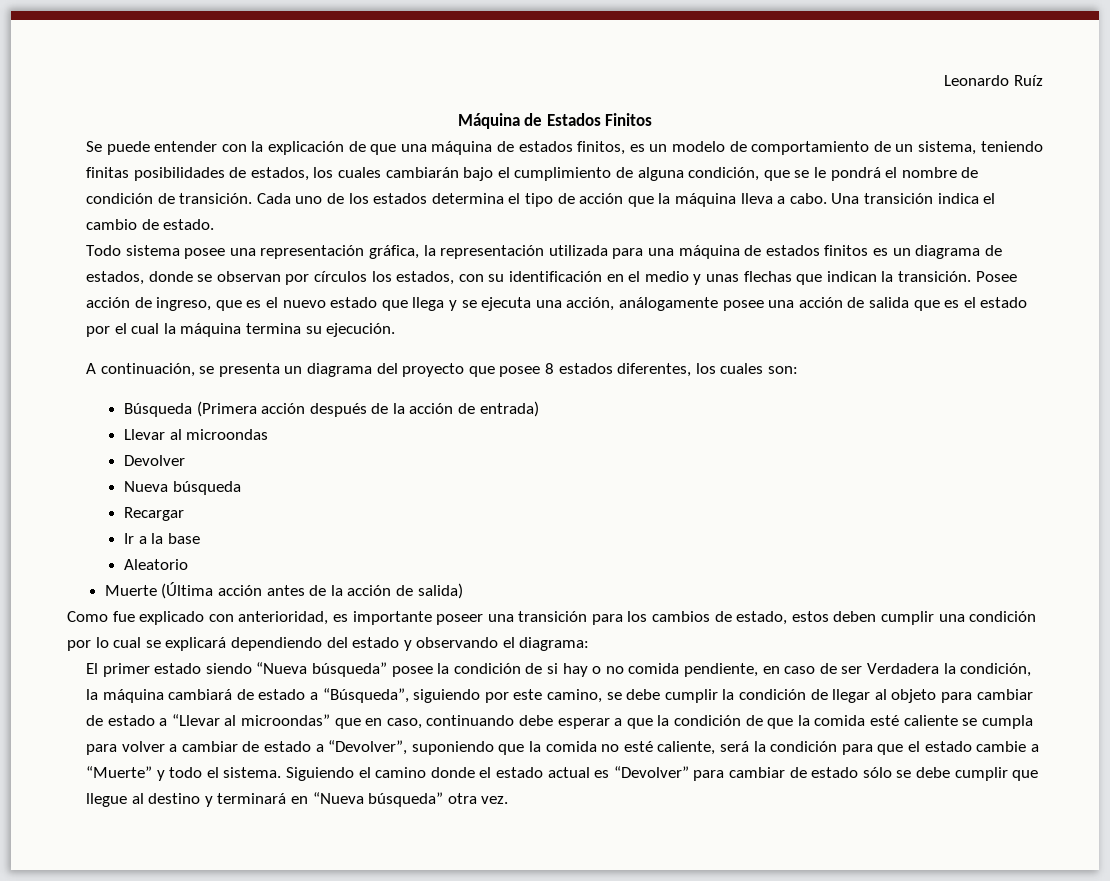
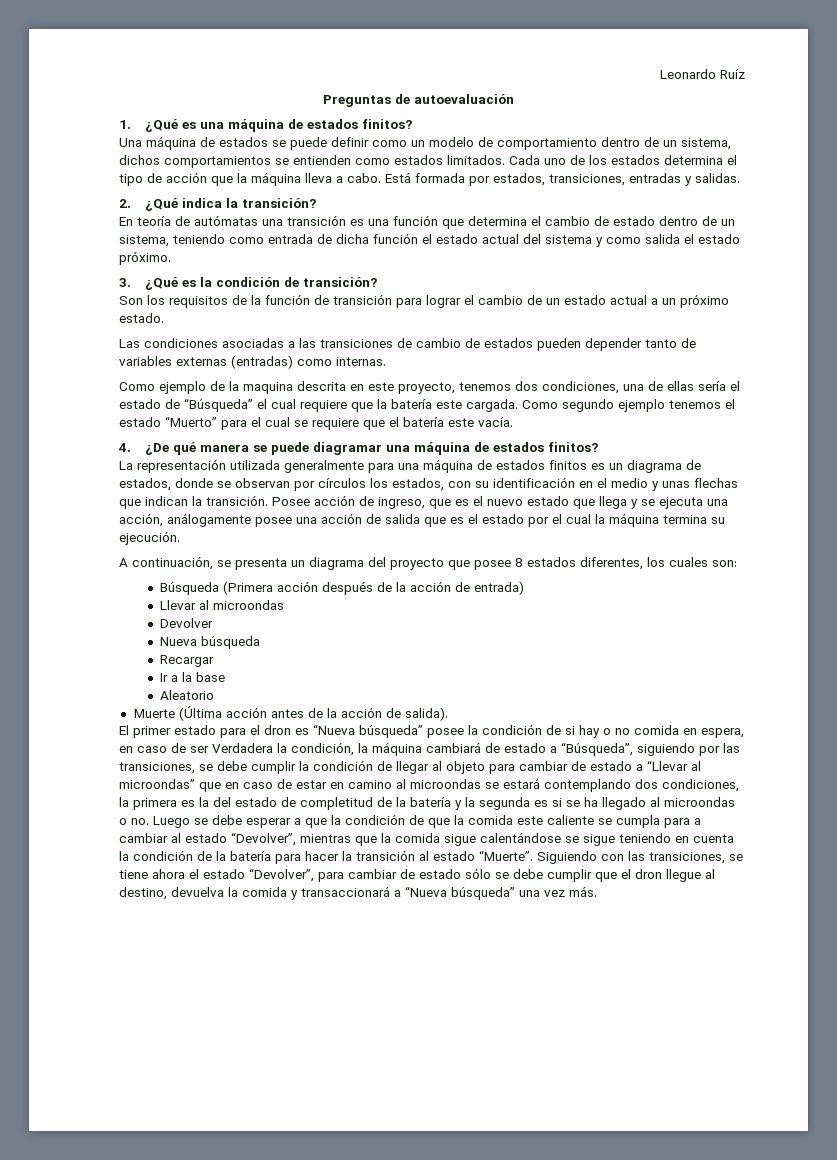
- Máquina de Estados Finitos
- Se puede entender con la explicación de que una máquina de estados finitos, es un modelo de comportamiento de un sistema, teniendo finitas posibilidades de estados, los cuales cambiarán bajo el cumplimiento de alguna condición, que se le pondrá el nombre de condición de transición.
+ Preguntas de autoevaluación
+ 1. ¿Qué es una máquina de estados finitos?
+ Una máquina de estados se puede definir como un modelo de comportamiento dentro de un sistema, dichos comportamientos se entienden como estados limitados.
- Una transición indica el cambio de estado.
- Todo sistema posee una representación gráfica, la representación utilizada para una máquina de estados finitos es un diagrama de estados, donde se observan por círculos los estados, con su identificación en el medio y unas flechas que indican la transición.
+ Está formada por estados, transiciones, entradas y salidas.
+ 2. ¿Qué indica la transición?
+ En teoría de autómatas una transición es una función que determina el cambio de estado dentro de un sistema, teniendo como entrada de dicha función el estado actual del sistema y como salida el estado próximo.
+ 3. ¿Qué es la condición de transición?
+ Son los requisitos de la función de transición para lograr el cambio de un estado actual a un próximo estado.
+ Las condiciones asociadas a las transiciones de cambio de estados pueden depender tanto de variables externas (entradas) como internas.
+ Como ejemplo de la maquina descrita en este proyecto, tenemos dos condiciones, una de ellas sería el estado de “Búsqueda” el cual requiere que la batería este cargada. Como segundo ejemplo tenemos el estado “Muerto” para el cual se requiere que el batería este vacía.
+ 4. ¿De qué manera se puede diagramar una máquina de estados finitos?
+ La representación utilizada generalmente para una máquina de estados finitos es un diagrama de estados, donde se observan por círculos los estados, con su identificación en el medio y unas flechas que indican la transición.
- Muerte (Última acción antes de la acción de salida)
- Como fue explicado con anterioridad, es importante poseer una transición para los cambios de estado, estos deben cumplir una condición por lo cual se explicará dependiendo del estado y observando el diagrama:
+ Muerte (Última acción antes de la acción de salida).
- El primer estado siendo “Nueva búsqueda” posee la condición de si hay o no comida pendiente, en caso de ser Verdadera la condición, la máquina cambiará de estado a “Búsqueda”, siguiendo por este camino, se debe cumplir la condición de llegar al objeto para cambiar de estado a “Llevar al microondas” que en caso, continuando debe esperar a que la condición de que la comida esté caliente se cumpla para volver a cambiar de estado a “Devolver”, suponiendo que la comida no esté caliente, será la condición para que el estado cambie a “Muerte” y todo el sistema. Siguiendo el camino donde el estado actual es “Devolver” para cambiar de estado sólo se debe cumplir que llegue al destino y terminará en “Nueva búsqueda” otra vez.
+ El primer estado para el dron es “Nueva búsqueda” posee la condición de si hay o no comida en espera, en caso de ser Verdadera la condición, la máquina cambiará de estado a “Búsqueda”, siguiendo por las transiciones, se debe cumplir la condición de llegar al objeto para cambiar de estado a “Llevar al microondas” que en caso de estar en camino al microondas se estará contemplando dos condiciones, la primera es la del estado de completitud de la batería y la segunda es si se ha llegado al microondas o no. Luego se debe esperar a que la condición de que la comida este caliente se cumpla para a cambiar al estado “Devolver”, mientras que la comida sigue calentándose se sigue teniendo en cuenta la condición de la batería para hacer la transición al estado “Muerte”. Siguiendo con las transiciones, se tiene ahora el estado “Devolver”, para cambiar de estado sólo se debe cumplir que el dron llegue al destino, devuelva la comida y transaccionará a “Nueva búsqueda” una vez más.

